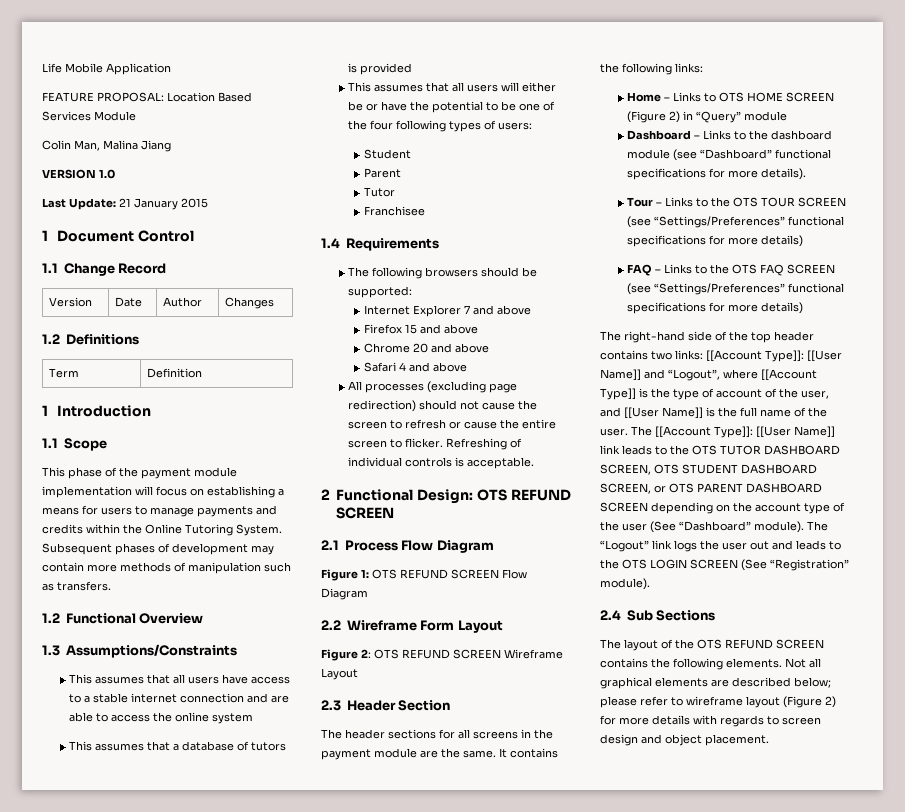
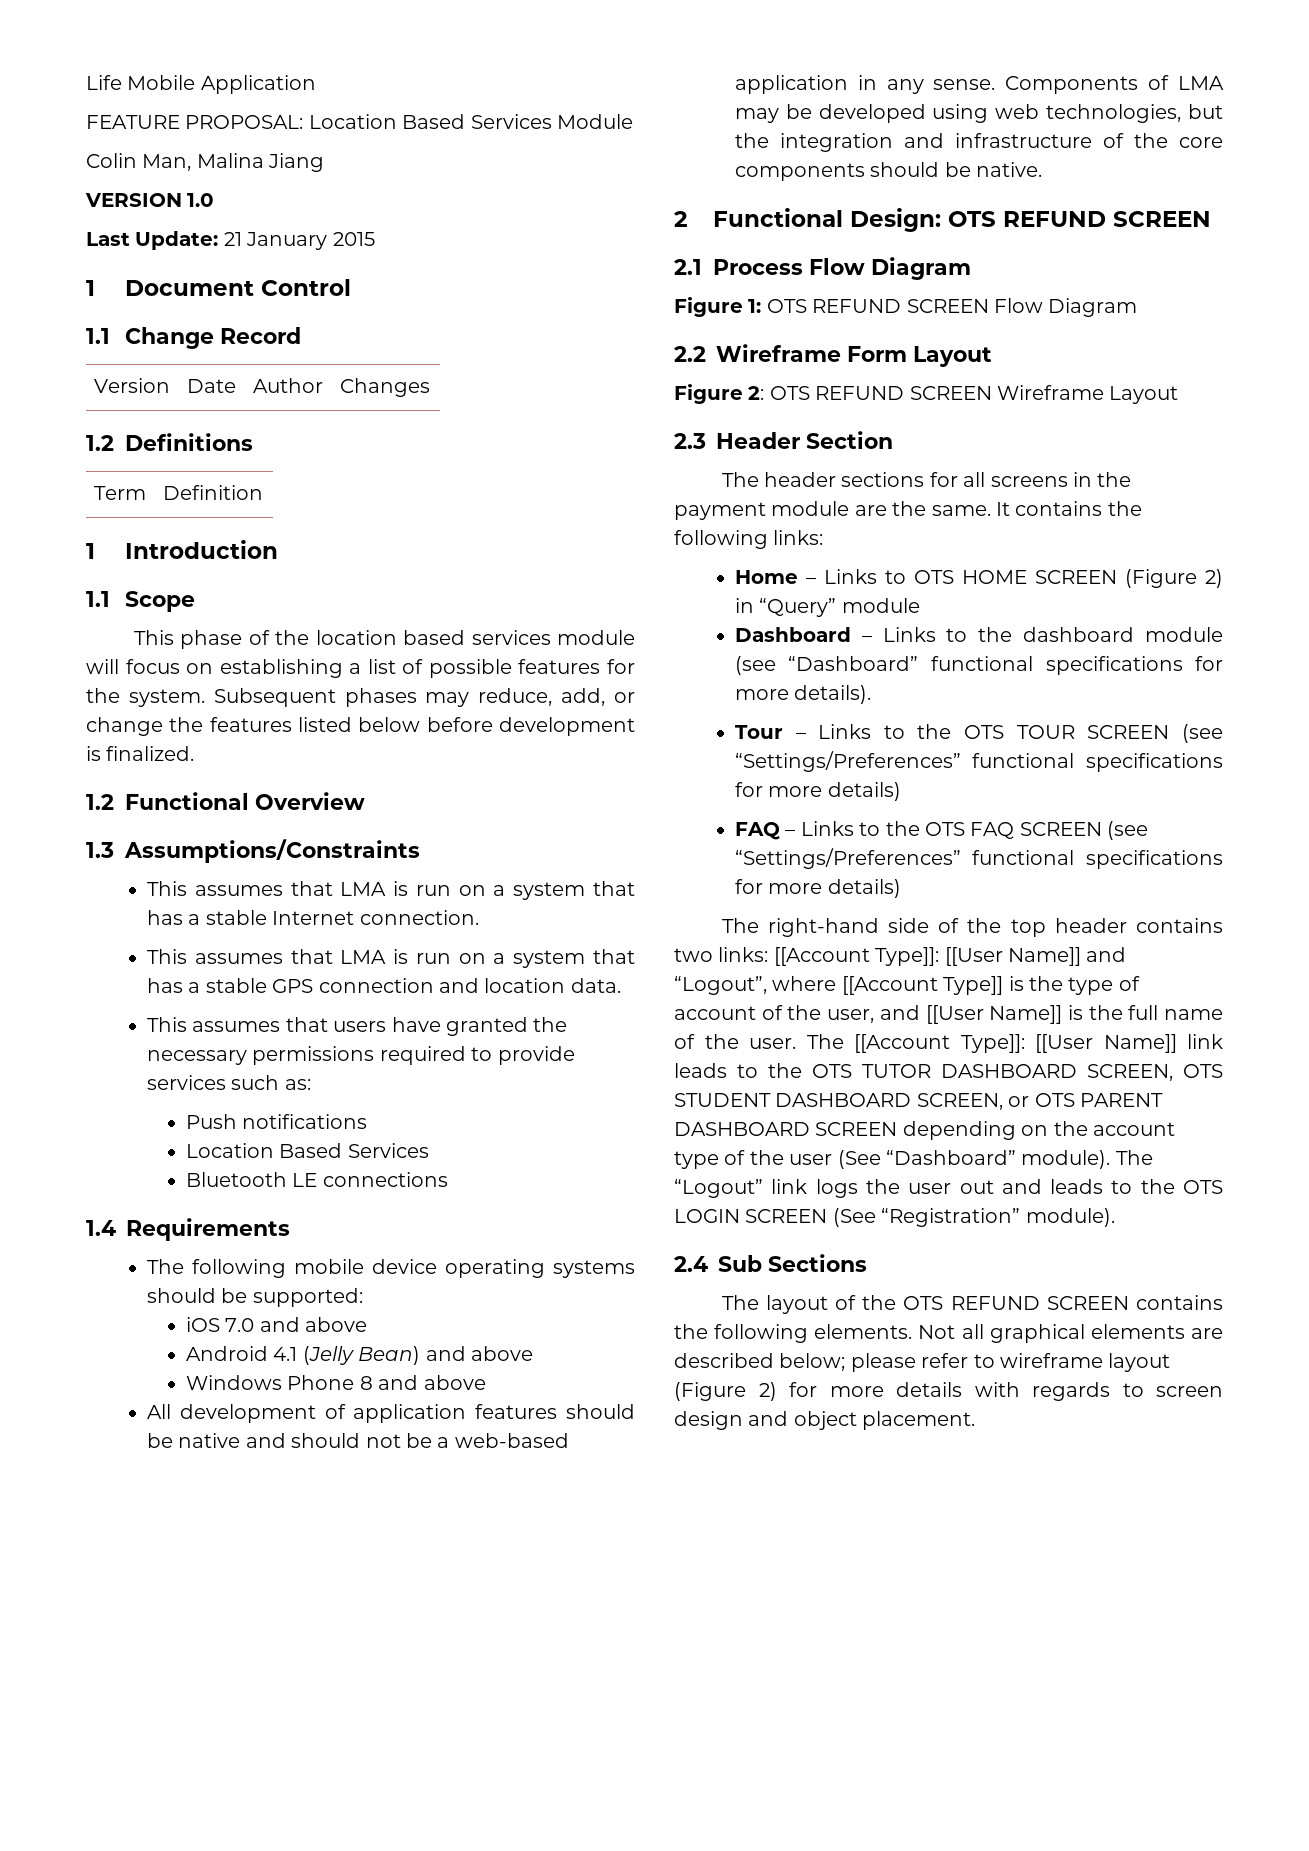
- This phase of the payment module implementation will focus on establishing a means for users to manage payments and credits within the Online Tutoring System. Subsequent phases of development may contain more methods of manipulation such as transfers.
+ This phase of the location based services module will focus on establishing a list of possible features for the system. Subsequent phases may reduce, add, or change the features listed below before development is finalized.
- This assumes that all users have access to a stable internet connection and are able to access the online system
- This assumes that a database of tutors is provided
- This assumes that all users will either be or have the potential to be one of the four following types of users:
- Student
- Parent
- Tutor
- Franchisee
+ This assumes that LMA is run on a system that has a stable Internet connection.
+ This assumes that LMA is run on a system that has a stable GPS connection and location data.
+ This assumes that users have granted the necessary permissions required to provide services such as:
+ Push notifications
+ Location Based Services
+ Bluetooth LE connections
- The following browsers should be supported:
+ The following mobile device operating systems should be supported:
- Internet Explorer 7 and above
- Firefox 15 and above
- Chrome 20 and above
- Safari 4 and above
- All processes (excluding page redirection) should not cause the screen to refresh or cause the entire screen to flicker. Refreshing of individual controls is acceptable.
+ iOS 7.0 and above
+ Android 4.1 (Jelly Bean) and above
+ Windows Phone 8 and above
+ All development of application features should be native and should not be a web-based application in any sense. Components of LMA may be developed using web technologies, but the integration and infrastructure of the core components should be native.

